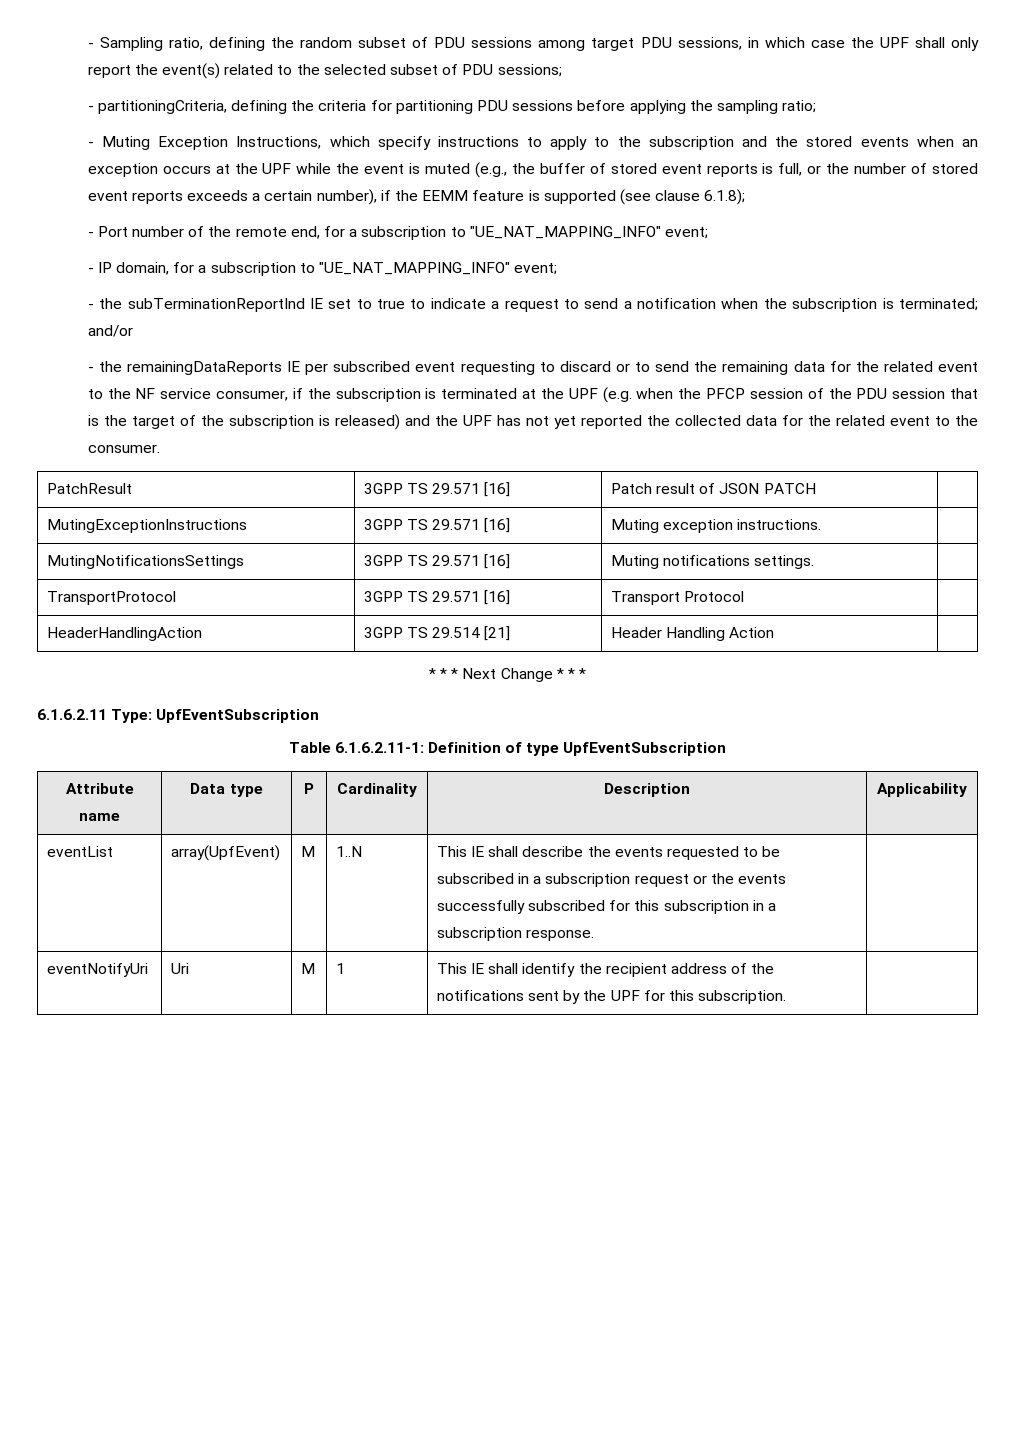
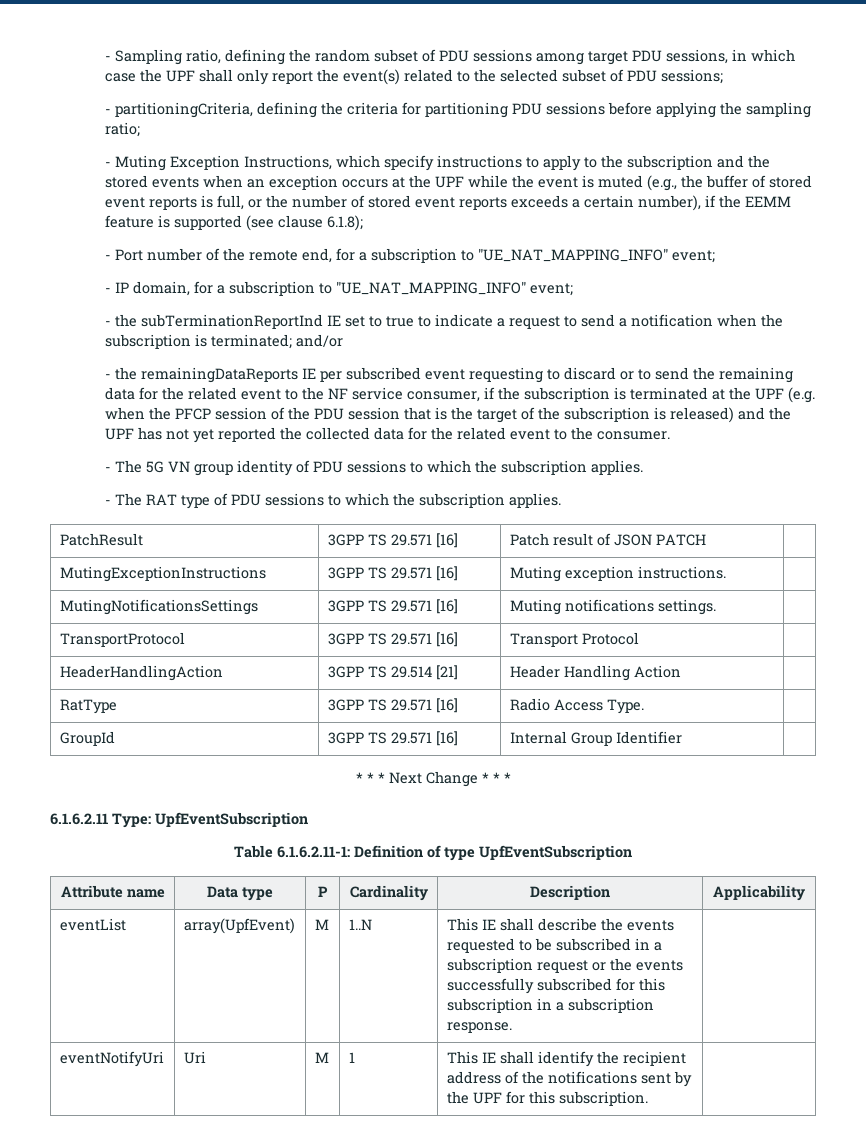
+ - The 5G VN group identity of PDU sessions to which the subscription applies.
+ - The RAT type of PDU sessions to which the subscription applies.
+ RatType | 3GPP TS 29.571 [16] | Radio Access Type. |
+ GroupId | 3GPP TS 29.571 [16] | Internal Group Identifier |

